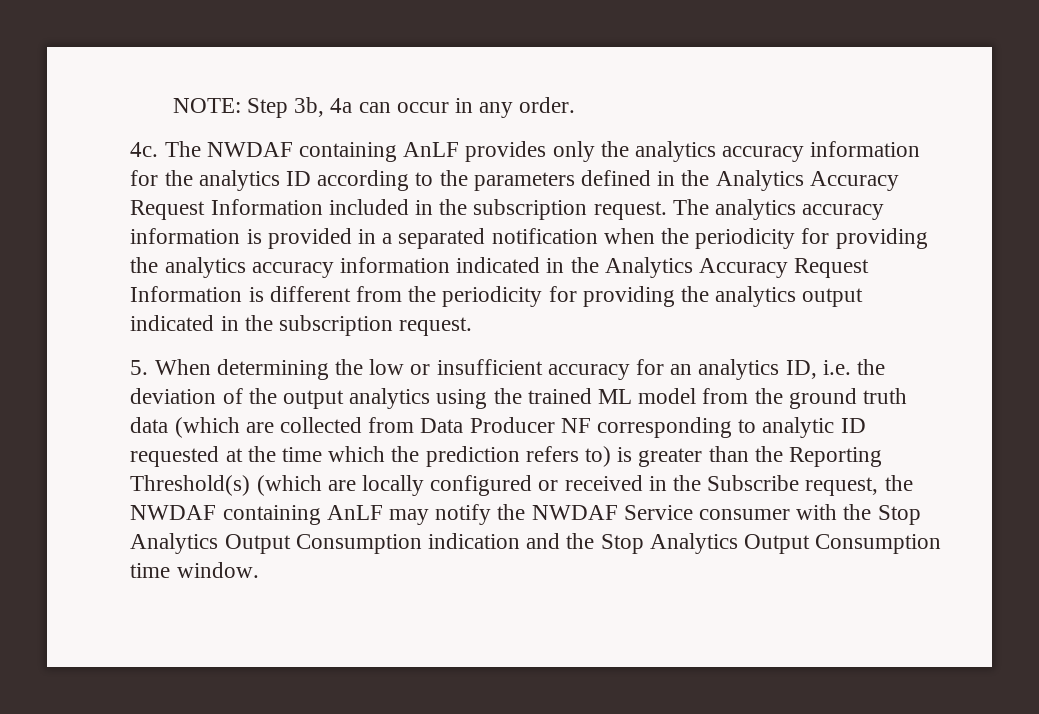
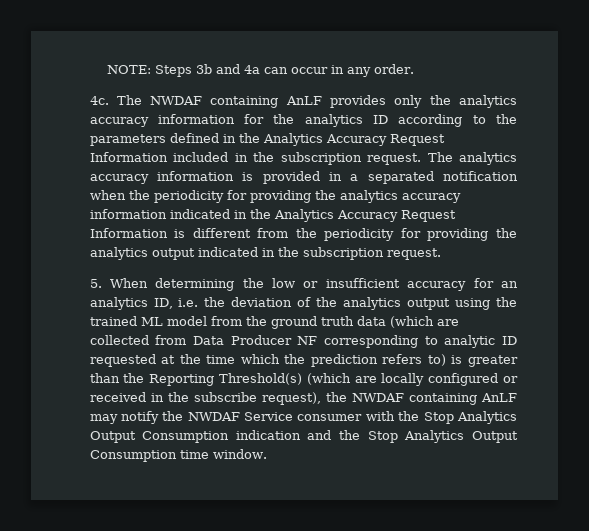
- NOTE: Step 3b, 4a can occur in any order.
+ NOTE: Steps 3b and 4a can occur in any order.
- 5. When determining the low or insufficient accuracy for an analytics ID, i.e. the deviation of the output analytics using the trained ML model from the ground truth data (which are collected from Data Producer NF corresponding to analytic ID requested at the time which the prediction refers to) is greater than the Reporting Threshold(s) (which are locally configured or received in the Subscribe request, the NWDAF containing AnLF may notify the NWDAF Service consumer with the Stop Analytics Output Consumption indication and the Stop Analytics Output Consumption time window.
+ 5. When determining the low or insufficient accuracy for an analytics ID, i.e. the deviation of the analytics output using the trained ML model from the ground truth data (which are collected from Data Producer NF corresponding to analytic ID requested at the time which the prediction refers to) is greater than the Reporting Threshold(s) (which are locally configured or received in the subscribe request), the NWDAF containing AnLF may notify the NWDAF Service consumer with the Stop Analytics Output Consumption indication and the Stop Analytics Output Consumption time window.

